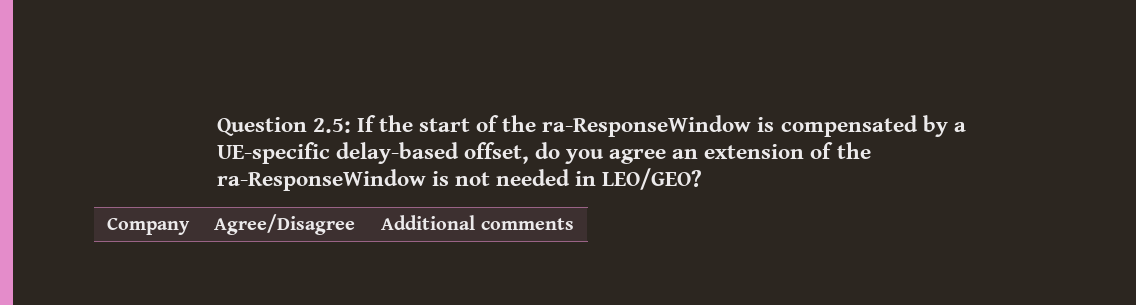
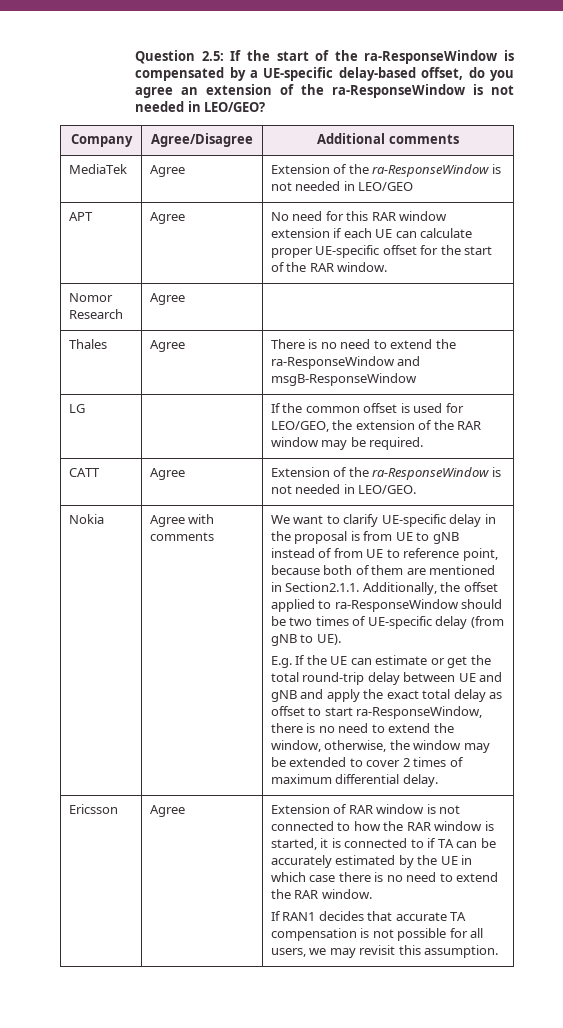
+ MediaTek | Agree | Extension of the ra-ResponseWindow is not needed in LEO/GEO
+ APT | Agree | No need for this RAR window extension if each UE can calculate proper UE-specific offset for the start of the RAR window.
+ Nomor Research | Agree |
+ Thales | Agree | There is no need to extend the ra-ResponseWindow and msgB-ResponseWindow
+ LG | | If the common offset is used for LEO/GEO, the extension of the RAR window may be required.
+ CATT | Agree | Extension of the ra-ResponseWindow is not needed in LEO/GEO.
+ Nokia | Agree with comments | We want to clarify UE-specific delay in the proposal is from UE to gNB instead of from UE to reference point, because both of them are mentioned in Section2.1.1. Additionally, the offset applied to ra-ResponseWindow should be two times of UE-specific delay (from gNB to UE).
+ E.g. If the UE can estimate or get the total round-trip delay between UE and gNB and apply the exact total delay as offset to start ra-ResponseWindow, there is no need to extend the window, otherwise, the window may be extended to cover 2 times of maximum differential delay.
+ Ericsson | Agree | Extension of RAR window is not connected to how the RAR window is started, it is connected to if TA can be accurately estimated by the UE in which case there is no need to extend the RAR window.
+ If RAN1 decides that accurate TA compensation is not possible for all users, we may revisit this assumption.

